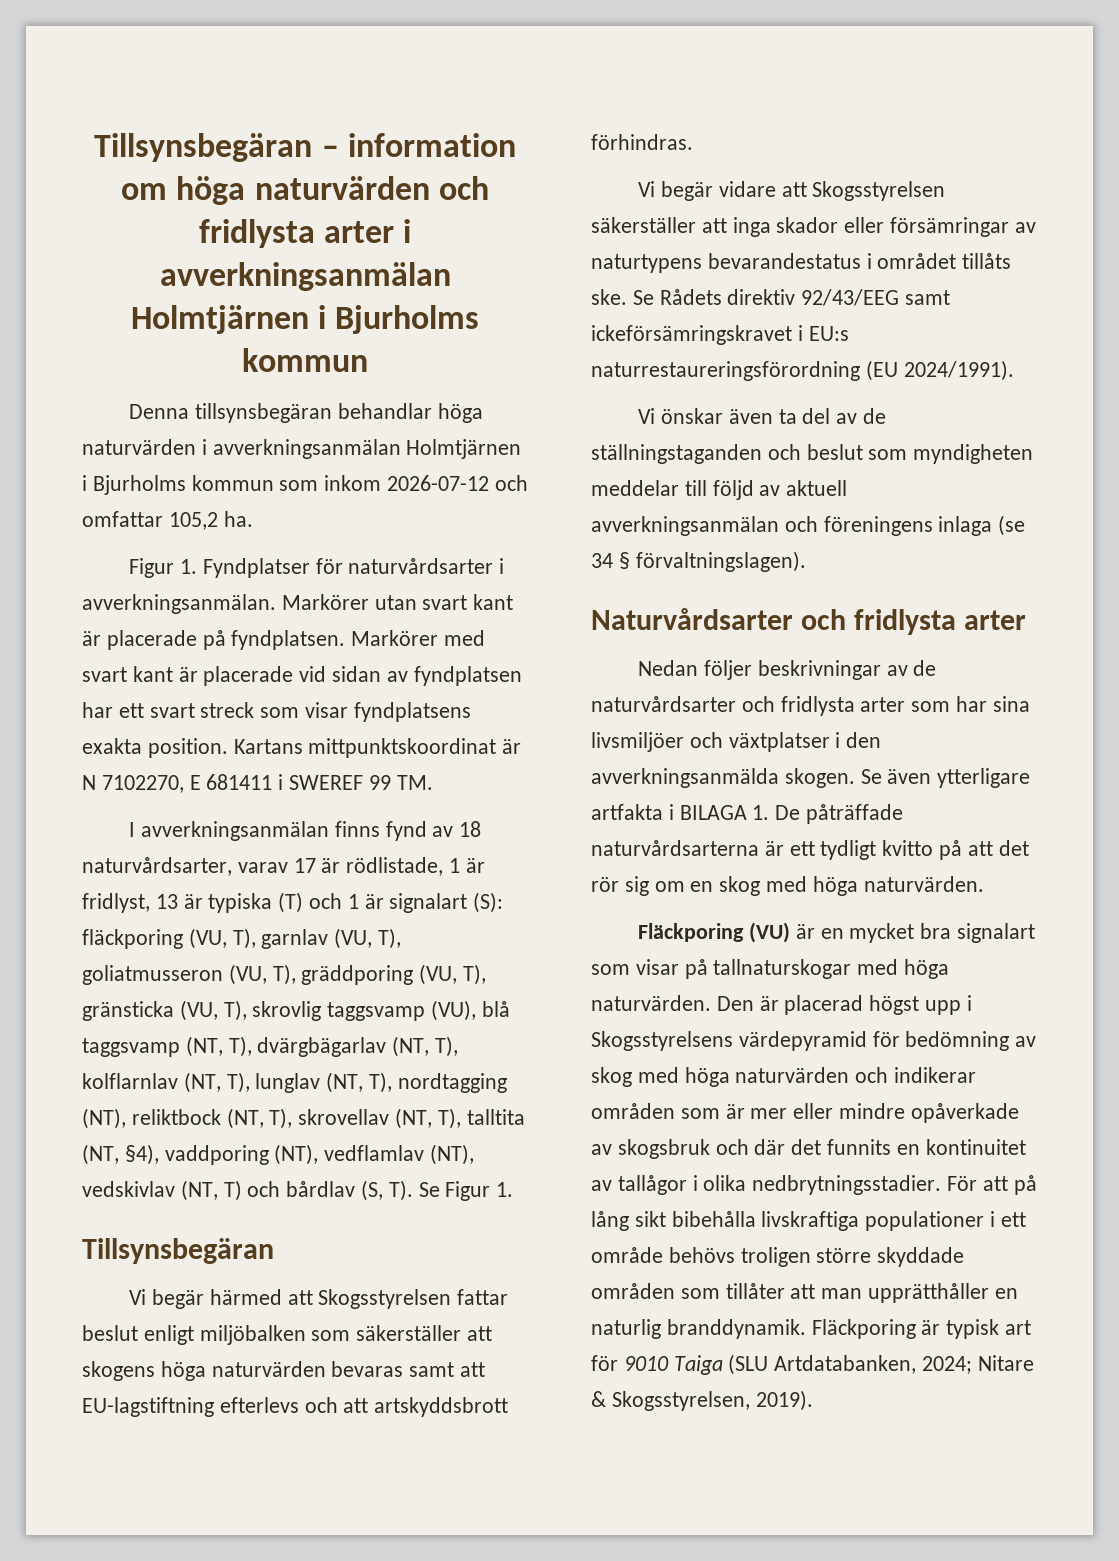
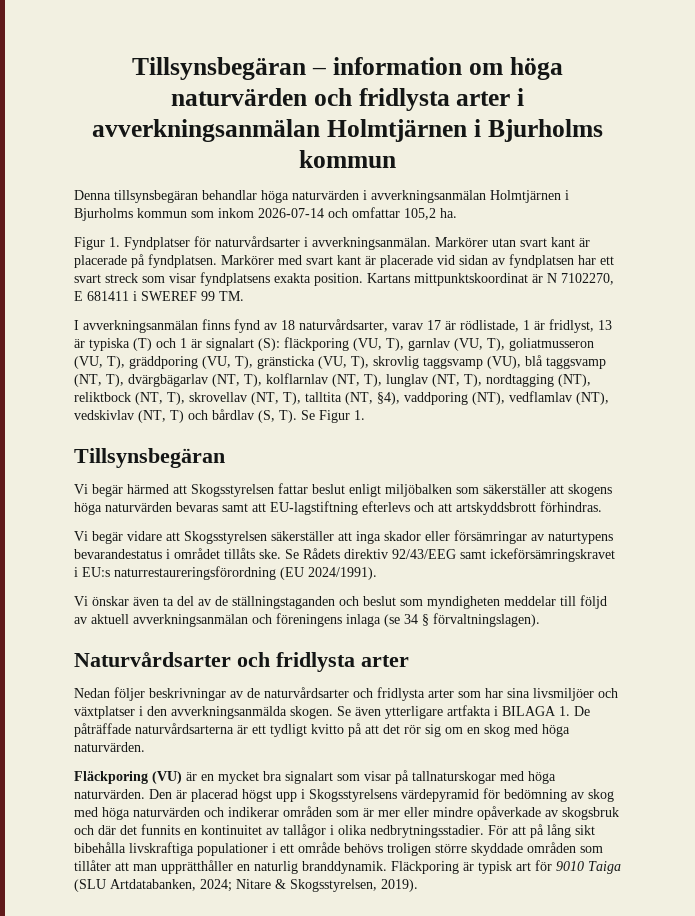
- Denna tillsynsbegäran behandlar höga naturvärden i avverkningsanmälan Holmtjärnen i Bjurholms kommun som inkom 2026-07-12 och omfattar 105,2 ha.
+ Denna tillsynsbegäran behandlar höga naturvärden i avverkningsanmälan Holmtjärnen i Bjurholms kommun som inkom 2026-07-14 och omfattar 105,2 ha.

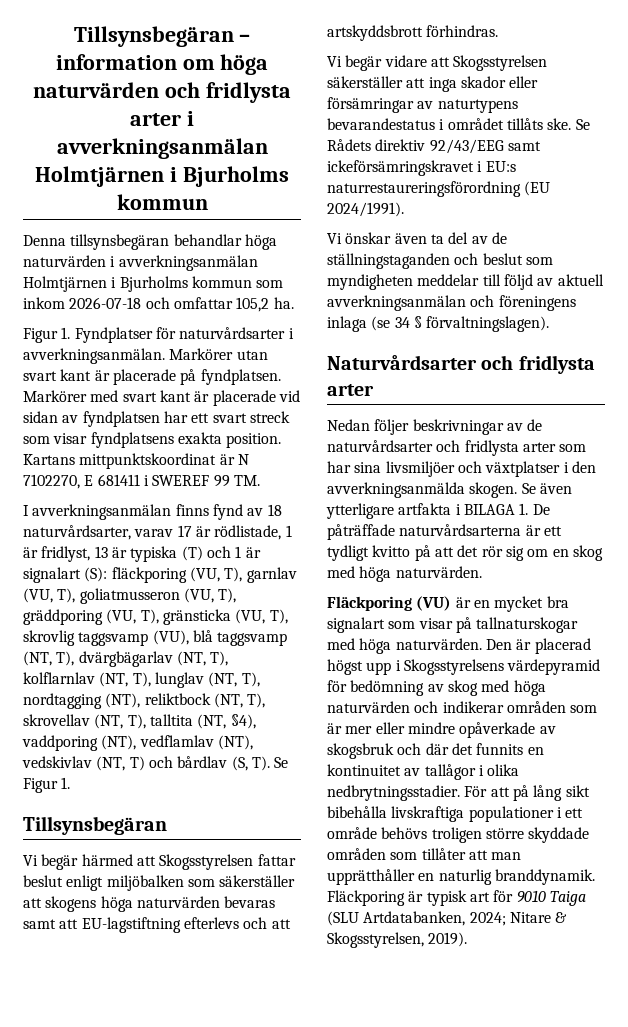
- Denna tillsynsbegäran behandlar höga naturvärden i avverkningsanmälan Holmtjärnen i Bjurholms kommun som inkom 2026-07-14 och omfattar 105,2 ha.
+ Denna tillsynsbegäran behandlar höga naturvärden i avverkningsanmälan Holmtjärnen i Bjurholms kommun som inkom 2026-07-18 och omfattar 105,2 ha.

